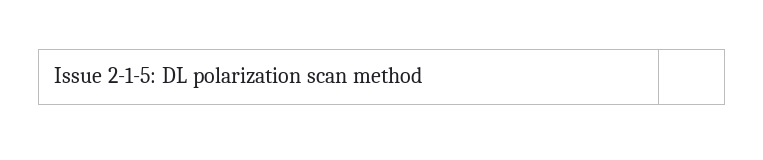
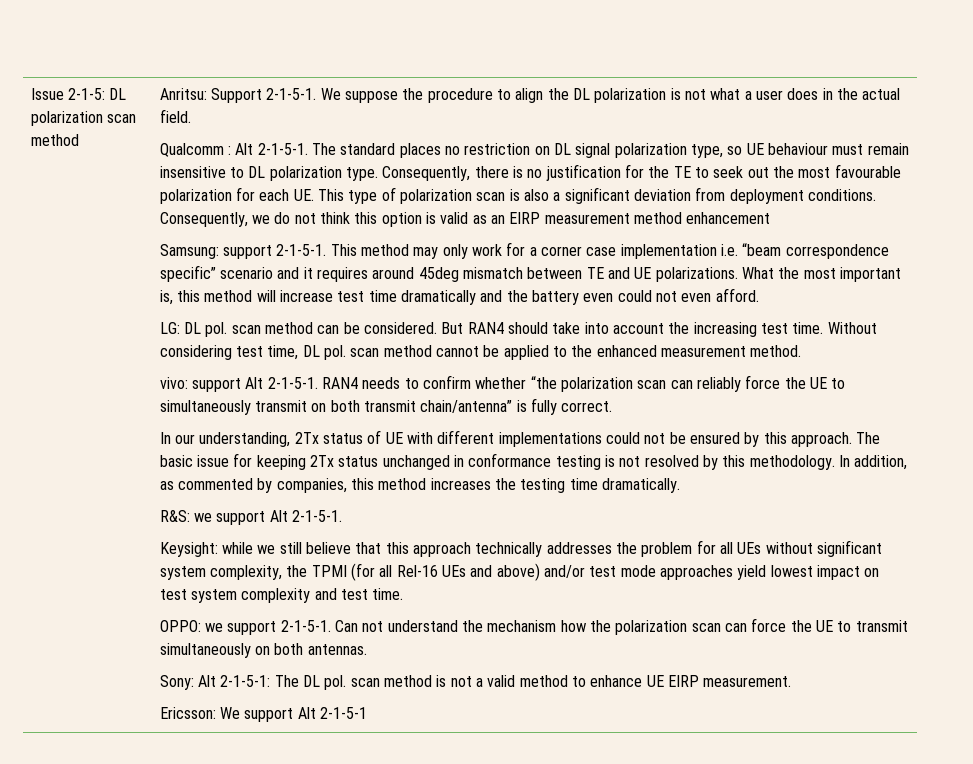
+ Anritsu: Support 2-1-5-1. We suppose the procedure to align the DL polarization is not what a user does in the actual field.
+ Qualcomm : Alt 2-1-5-1. The standard places no restriction on DL signal polarization type, so UE behaviour must remain insensitive to DL polarization type. Consequently, there is no justification for the TE to seek out the most favourable polarization for each UE. This type of polarization scan is also a significant deviation from deployment conditions. Consequently, we do not think this option is valid as an EIRP measurement method enhancement
+ Samsung: support 2-1-5-1. This method may only work for a corner case implementation i.e. “beam correspondence specific” scenario and it requires around 45deg mismatch between TE and UE polarizations. What the most important is, this method will increase test time dramatically and the battery even could not even afford.
+ LG: DL pol. scan method can be considered. But RAN4 should take into account the increasing test time. Without considering test time, DL pol. scan method cannot be applied to the enhanced measurement method.
+ vivo: support Alt 2-1-5-1. RAN4 needs to confirm whether “the polarization scan can reliably force the UE to simultaneously transmit on both transmit chain/antenna” is fully correct.
+ In our understanding, 2Tx status of UE with different implementations could not be ensured by this approach. The basic issue for keeping 2Tx status unchanged in conformance testing is not resolved by this methodology. In addition, as commented by companies, this method increases the testing time dramatically.
+ R&S: we support Alt 2-1-5-1.
+ Keysight: while we still believe that this approach technically addresses the problem for all UEs without significant system complexity, the TPMI (for all Rel-16 UEs and above) and/or test mode approaches yield lowest impact on test system complexity and test time.
+ OPPO: we support 2-1-5-1. Can not understand the mechanism how the polarization scan can force the UE to transmit simultaneously on both antennas.
+ Sony: Alt 2-1-5-1: The DL pol. scan method is not a valid method to enhance UE EIRP measurement.
+ Ericsson: We support Alt 2-1-5-1

